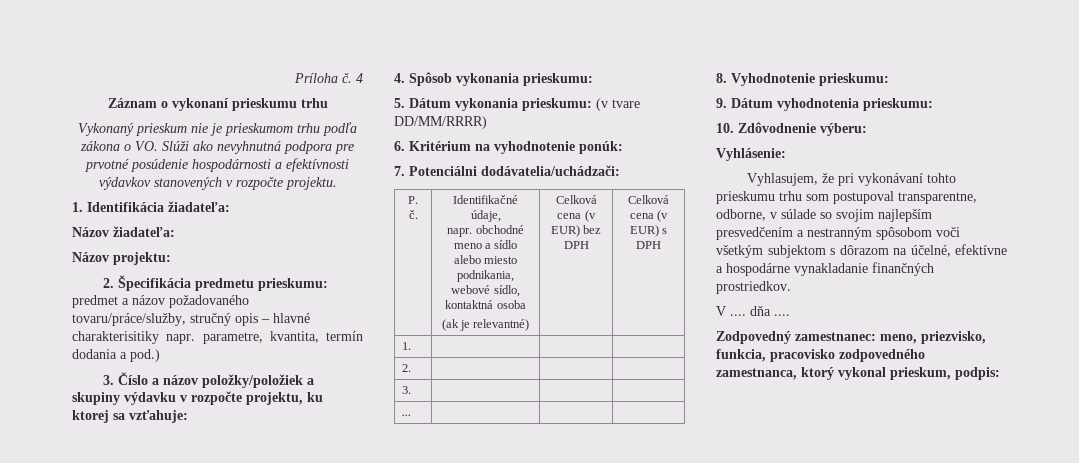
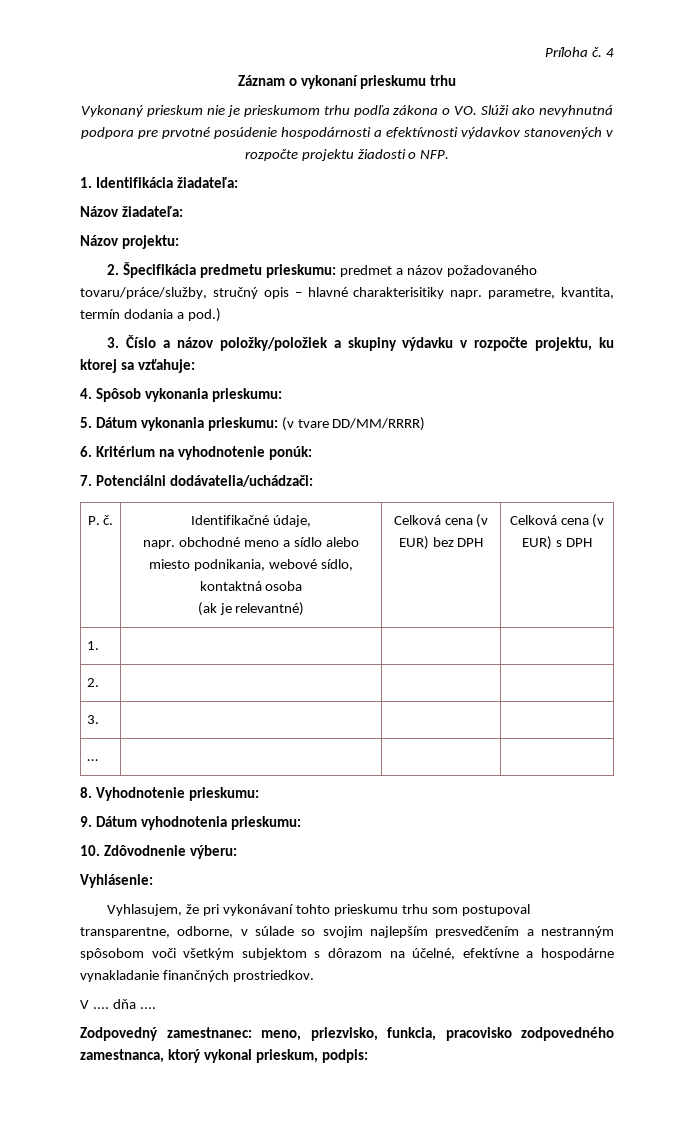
- Vykonaný prieskum nie je prieskumom trhu podľa zákona o VO. Slúži ako nevyhnutná podpora pre prvotné posúdenie hospodárnosti a efektívnosti výdavkov stanovených v rozpočte projektu.
+ Vykonaný prieskum nie je prieskumom trhu podľa zákona o VO. Slúži ako nevyhnutná podpora pre prvotné posúdenie hospodárnosti a efektívnosti výdavkov stanovených v rozpočte projektu žiadosti o NFP.

